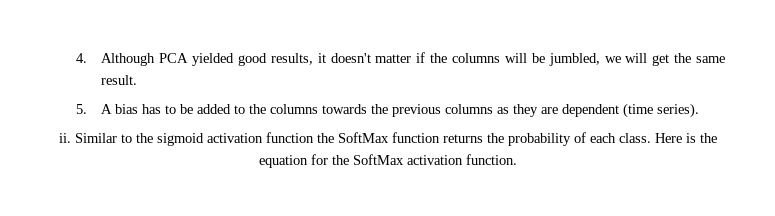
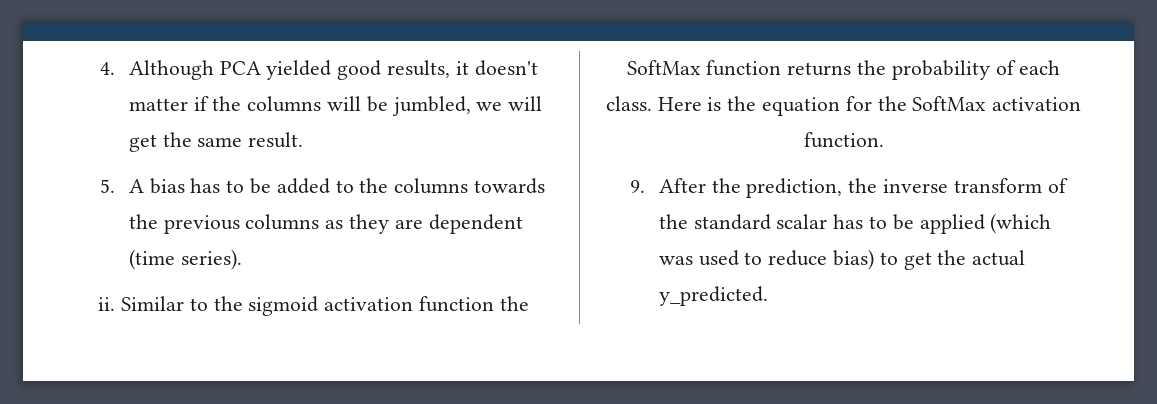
+ 9. After the prediction, the inverse transform of the standard scalar has to be applied (which was used to reduce bias) to get the actual y_predicted.

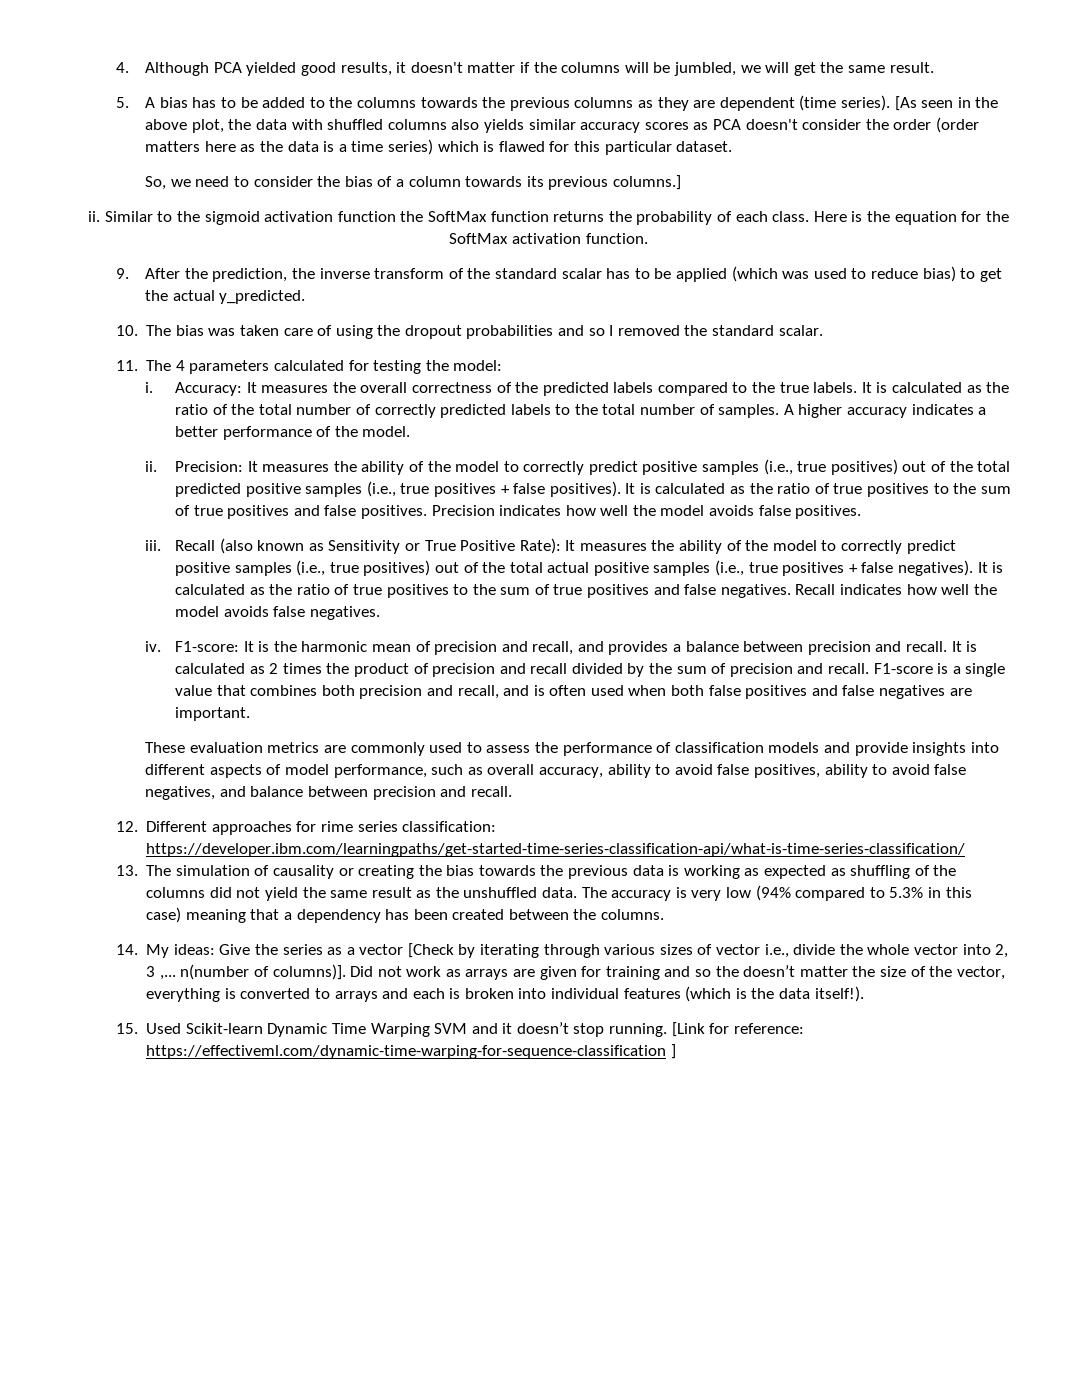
+ [As seen in the above plot, the data with shuffled columns also yields similar accuracy scores as PCA doesn't consider the order (order matters here as the data is a time series) which is flawed for this particular dataset.
+ So, we need to consider the bias of a column towards its previous columns.]
+ 10. The bias was taken care of using the dropout probabilities and so I removed the standard scalar.
+ 11. The 4 parameters calculated for testing the model:
+ i. Accuracy: It measures the overall correctness of the predicted labels compared to the true labels. It is calculated as the ratio of the total number of correctly predicted labels to the total number of samples. A higher accuracy indicates a better performance of the model.
+ ii. Precision: It measures the ability of the model to correctly predict positive samples (i.e., true positives) out of the total predicted positive samples (i.e., true positives + false positives). It is calculated as the ratio of true positives to the sum of true positives and false positives. Precision indicates how well the model avoids false positives.
+ iii. Recall (also known as Sensitivity or True Positive Rate): It measures the ability of the model to correctly predict positive samples (i.e., true positives) out of the total actual positive samples (i.e., true positives + false negatives). It is calculated as the ratio of true positives to the sum of true positives and false negatives. Recall indicates how well the model avoids false negatives.
+ iv. F1-score: It is the harmonic mean of precision and recall, and provides a balance between precision and recall. It is calculated as 2 times the product of precision and recall divided by the sum of precision and recall. F1-score is a single value that combines both precision and recall, and is often used when both false positives and false negatives are important.
+ These evaluation metrics are commonly used to assess the performance of classification models and provide insights into different aspects of model performance, such as overall accuracy, ability to avoid false positives, ability to avoid false negatives, and balance between precision and recall.
+ 12. Different approaches for rime series classification: https://developer.ibm.com/learningpaths/get-started-time-series-classification-api/what-is-time-series-classification/
+ 13. The simulation of causality or creating the bias towards the previous data is working as expected as shuffling of the columns did not yield the same result as the unshuffled data. The accuracy is very low (94% compared to 5.3% in this case) meaning that a dependency has been created between the columns.
+ 14. My ideas: Give the series as a vector [Check by iterating through various sizes of vector i.e., divide the whole vector into 2, 3 ,... n(number of columns)]. Did not work as arrays are given for training and so the doesn’t matter the size of the vector, everything is converted to arrays and each is broken into individual features (which is the data itself!).
+ 15. Used Scikit-learn Dynamic Time Warping SVM and it doesn’t stop running. [Link for reference: https://effectiveml.com/dynamic-time-warping-for-sequence-classification ]

